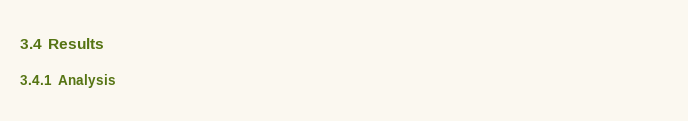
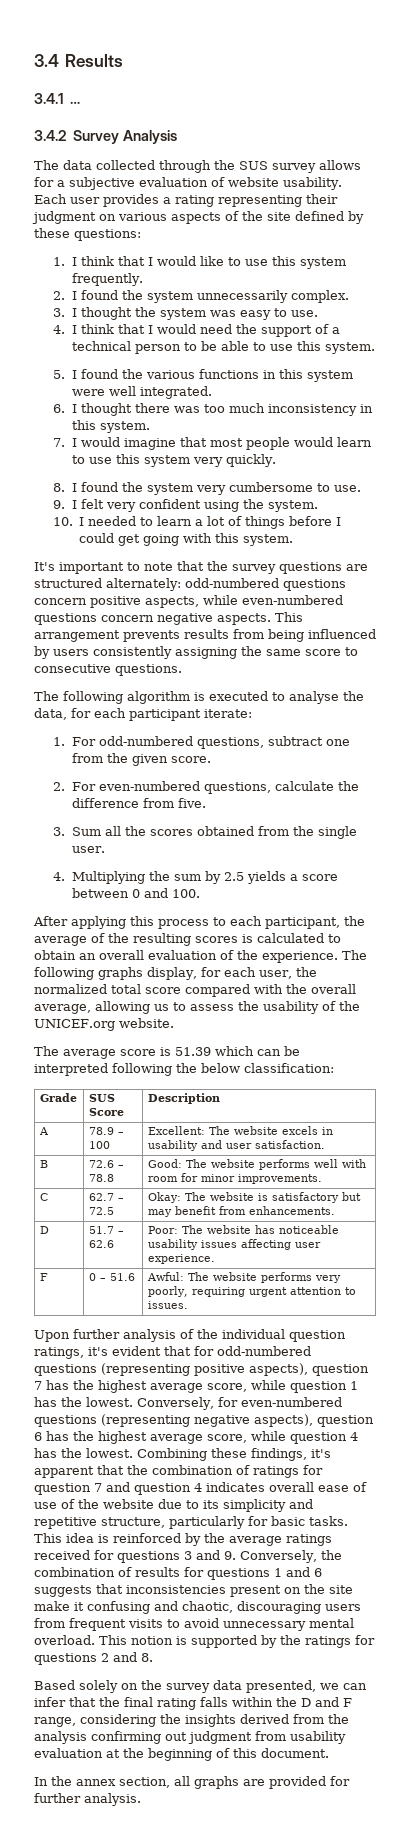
- 3.4.1 Analysis
+ 3.4.1 …
+ 3.4.2 Survey Analysis
+ The data collected through the SUS survey allows for a subjective evaluation of website usability. Each user provides a rating representing their judgment on various aspects of the site defined by these questions:
+ 1. I think that I would like to use this system frequently.
+ 2. I found the system unnecessarily complex.
+ 3. I thought the system was easy to use.
+ 4. I think that I would need the support of a technical person to be able to use this system.
+ 5. I found the various functions in this system were well integrated.
+ 6. I thought there was too much inconsistency in this system.
+ 7. I would imagine that most people would learn to use this system very quickly.
+ 8. I found the system very cumbersome to use.
+ 9. I felt very confident using the system.
+ 10. I needed to learn a lot of things before I could get going with this system.
+ It's important to note that the survey questions are structured alternately: odd-numbered questions concern positive aspects, while even-numbered questions concern negative aspects. This arrangement prevents results from being influenced by users consistently assigning the same score to consecutive questions.
+ The following algorithm is executed to analyse the data, for each participant iterate:
+ 1. For odd-numbered questions, subtract one from the given score.
+ 2. For even-numbered questions, calculate the difference from five.
+ 3. Sum all the scores obtained from the single user.
+ 4. Multiplying the sum by 2.5 yields a score between 0 and 100.
+ After applying this process to each participant, the average of the resulting scores is calculated to obtain an overall evaluation of the experience. The following graphs display, for each user, the normalized total score compared with the overall average, allowing us to assess the usability of the UNICEF.org website.
+ The average score is 51.39 which can be interpreted following the below classification:
+ Grade | SUS Score | Description
+ A | 78.9 – 100 | Excellent: The website excels in usability and user satisfaction.
+ B | 72.6 – 78.8 | Good: The website performs well with room for minor improvements.
+ C | 62.7 – 72.5 | Okay: The website is satisfactory but may benefit from enhancements.
+ D | 51.7 – 62.6 | Poor: The website has noticeable usability issues affecting user experience.
+ F | 0 – 51.6 | Awful: The website performs very poorly, requiring urgent attention to issues.
+ Upon further analysis of the individual question ratings, it's evident that for odd-numbered questions (representing positive aspects), question 7 has the highest average score, while question 1 has the lowest. Conversely, for even-numbered questions (representing negative aspects), question 6 has the highest average score, while question 4 has the lowest. Combining these findings, it's apparent that the combination of ratings for question 7 and question 4 indicates overall ease of use of the website due to its simplicity and repetitive structure, particularly for basic tasks. This idea is reinforced by the average ratings received for questions 3 and 9. Conversely, the combination of results for questions 1 and 6 suggests that inconsistencies present on the site make it confusing and chaotic, discouraging users from frequent visits to avoid unnecessary mental overload. This notion is supported by the ratings for questions 2 and 8.
+ Based solely on the survey data presented, we can infer that the final rating falls within the D and F range, considering the insights derived from the analysis confirming out judgment from usability evaluation at the beginning of this document.
+ In the annex section, all graphs are provided for further analysis.

